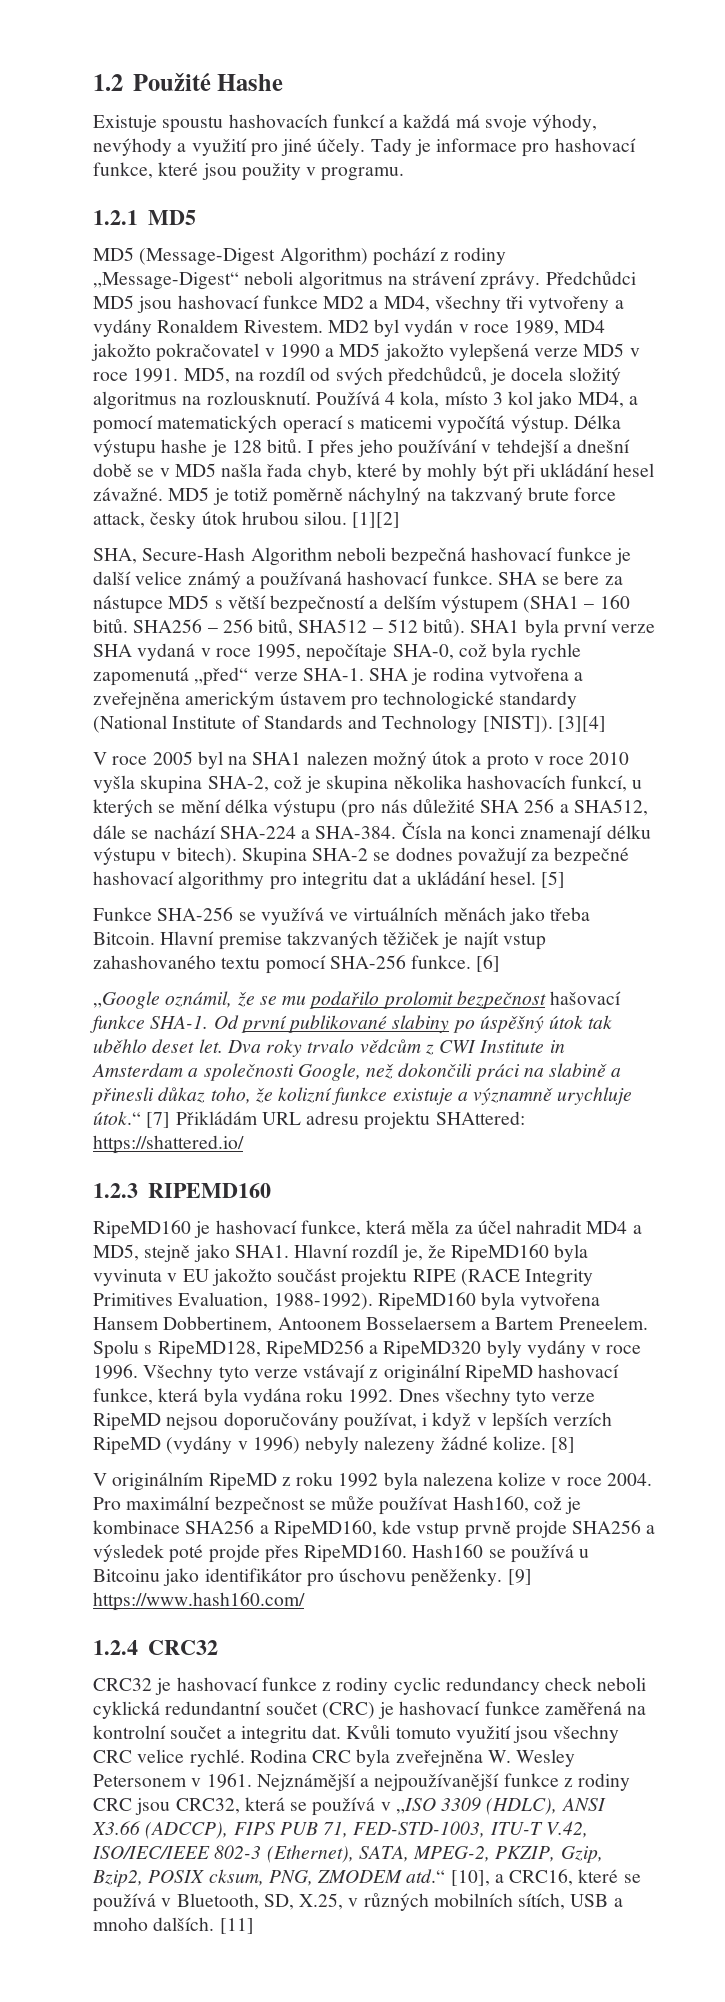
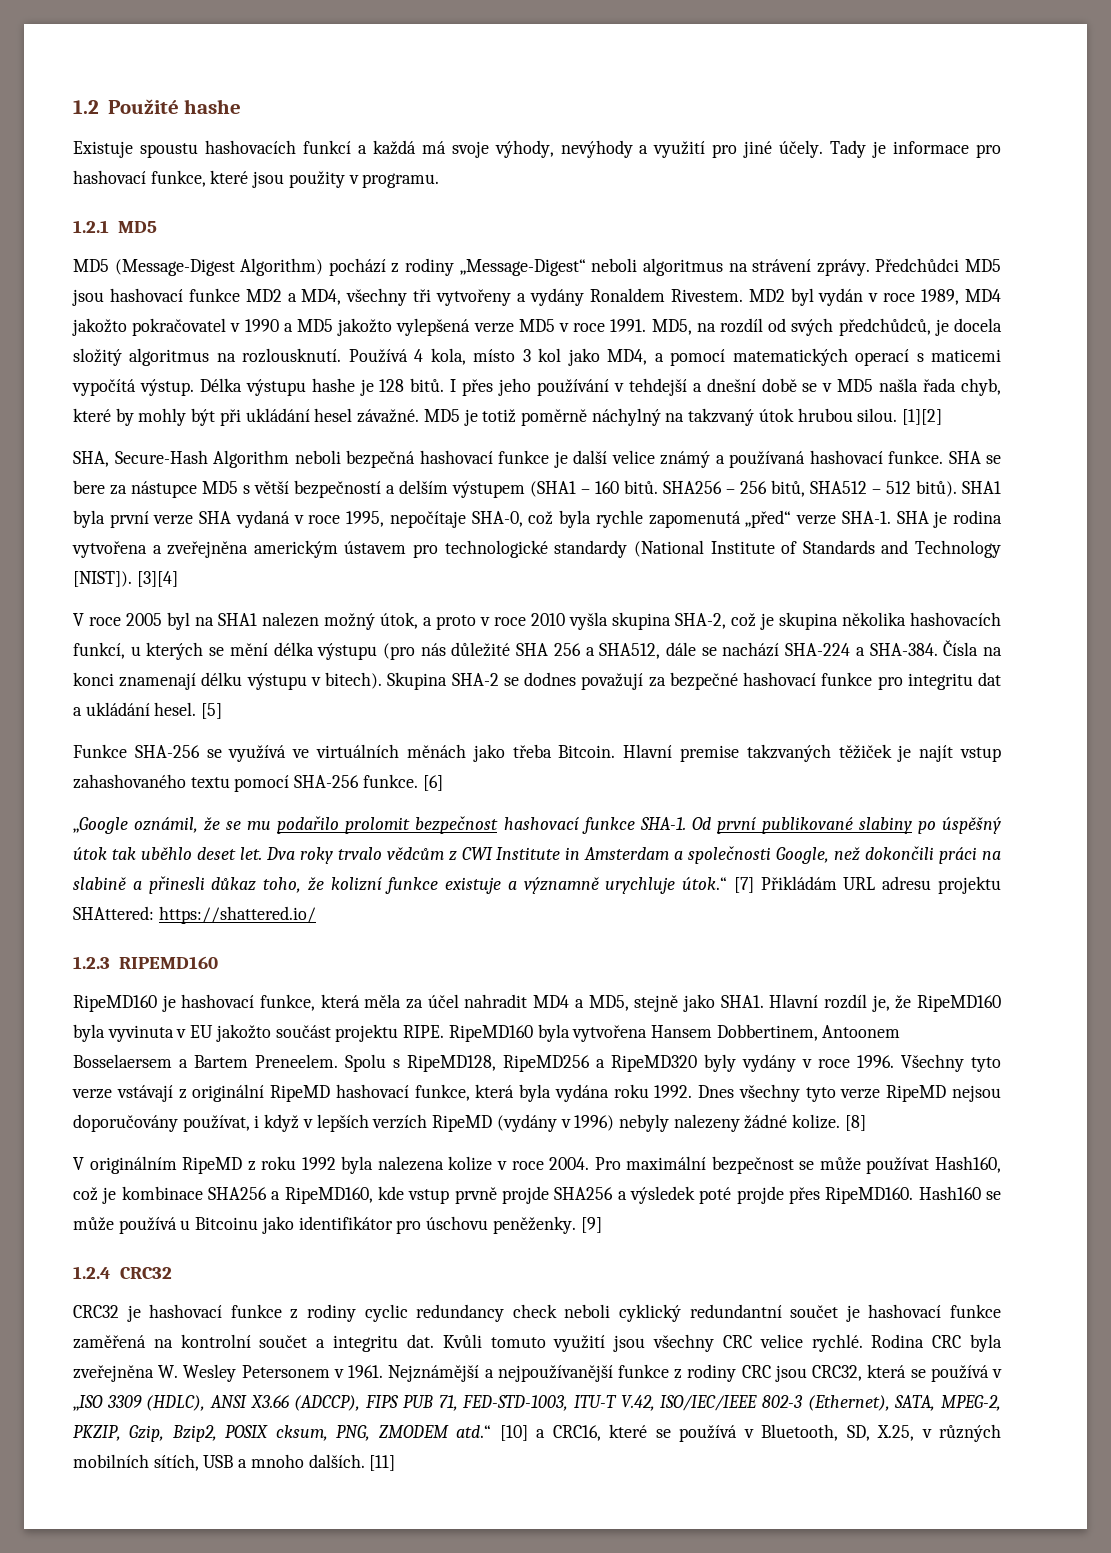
- 1.2 Použité Hashe
+ 1.2 Použité hashe
- MD5 je totiž poměrně náchylný na takzvaný brute force attack, česky útok hrubou silou.
+ MD5 je totiž poměrně náchylný na takzvaný útok hrubou silou.
- V roce 2005 byl na SHA1 nalezen možný útok a proto v roce 2010 vyšla skupina SHA-2, což je skupina několika hashovacích funkcí, u kterých se mění délka výstupu (pro nás důležité SHA 256 a SHA512, dále se nachází SHA-224 a SHA-384.
+ V roce 2005 byl na SHA1 nalezen možný útok, a proto v roce 2010 vyšla skupina SHA-2, což je skupina několika hashovacích funkcí, u kterých se mění délka výstupu (pro nás důležité SHA 256 a SHA512, dále se nachází SHA-224 a SHA-384.
- Skupina SHA-2 se dodnes považují za bezpečné hashovací algorithmy pro integritu dat a ukládání hesel.
+ Skupina SHA-2 se dodnes považují za bezpečné hashovací funkce pro integritu dat a ukládání hesel.
- „Google oznámil, že se mu podařilo prolomit bezpečnost hašovací funkce SHA-1.
+ „Google oznámil, že se mu podařilo prolomit bezpečnost hashovací funkce SHA-1.
- Hlavní rozdíl je, že RipeMD160 byla vyvinuta v EU jakožto součást projektu RIPE (RACE Integrity Primitives Evaluation, 1988-1992).
+ Hlavní rozdíl je, že RipeMD160 byla vyvinuta v EU jakožto součást projektu RIPE.
- Hash160 se používá u Bitcoinu jako identifikátor pro úschovu peněženky.
+ Hash160 se může používá u Bitcoinu jako identifikátor pro úschovu peněženky.
- [9] https://www.hash160.com/
+ [9]
- CRC32 je hashovací funkce z rodiny cyclic redundancy check neboli cyklická redundantní součet (CRC) je hashovací funkce zaměřená na kontrolní součet a integritu dat.
+ CRC32 je hashovací funkce z rodiny cyclic redundancy check neboli cyklický redundantní součet je hashovací funkce zaměřená na kontrolní součet a integritu dat.
- Nejznámější a nejpoužívanější funkce z rodiny CRC jsou CRC32, která se používá v „ISO 3309 (HDLC), ANSI X3.66 (ADCCP), FIPS PUB 71, FED-STD-1003, ITU-T V.42, ISO/IEC/IEEE 802-3 (Ethernet), SATA, MPEG-2, PKZIP, Gzip, Bzip2, POSIX cksum, PNG, ZMODEM atd.“ [10], a CRC16, které se používá v Bluetooth, SD, X.25, v různých mobilních sítích, USB a mnoho dalších.
+ Nejznámější a nejpoužívanější funkce z rodiny CRC jsou CRC32, která se používá v „ISO 3309 (HDLC), ANSI X3.66 (ADCCP), FIPS PUB 71, FED-STD-1003, ITU-T V.42, ISO/IEC/IEEE 802-3 (Ethernet), SATA, MPEG-2, PKZIP, Gzip, Bzip2, POSIX cksum, PNG, ZMODEM atd.“ [10] a CRC16, které se používá v Bluetooth, SD, X.25, v různých mobilních sítích, USB a mnoho dalších.

